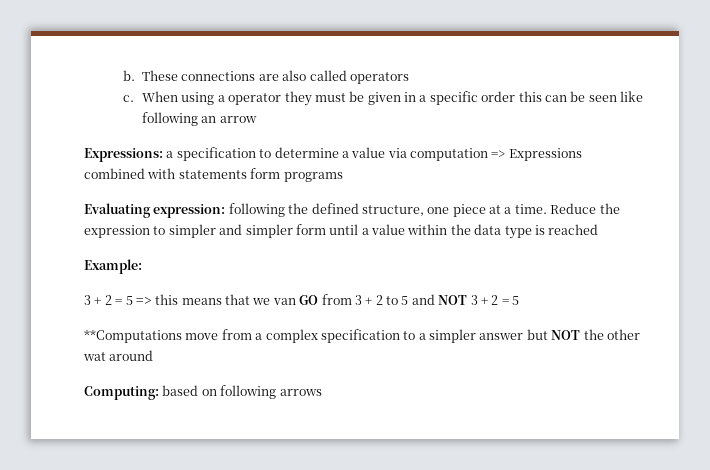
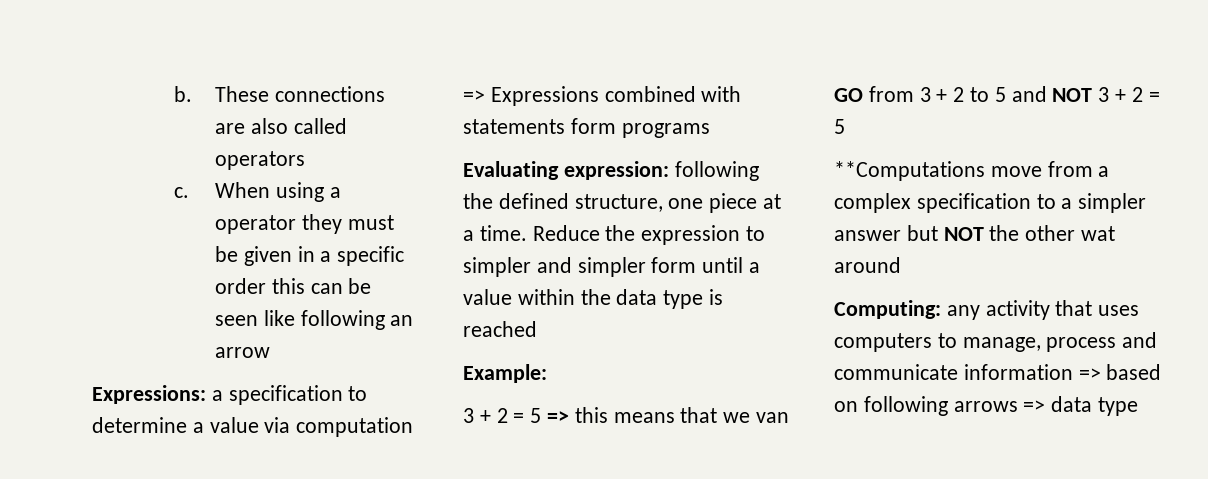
- Computing: based on following arrows
+ Computing: any activity that uses computers to manage, process and communicate information => based on following arrows => data type

